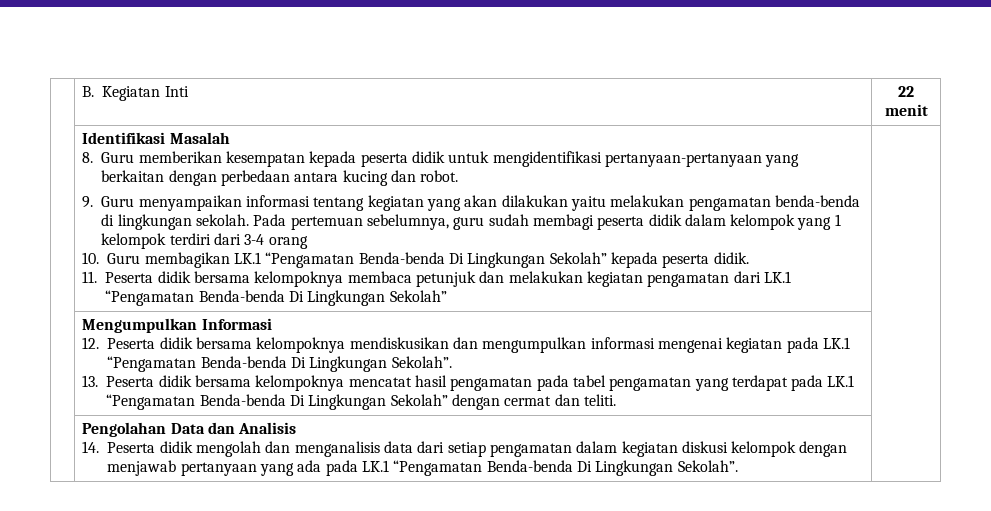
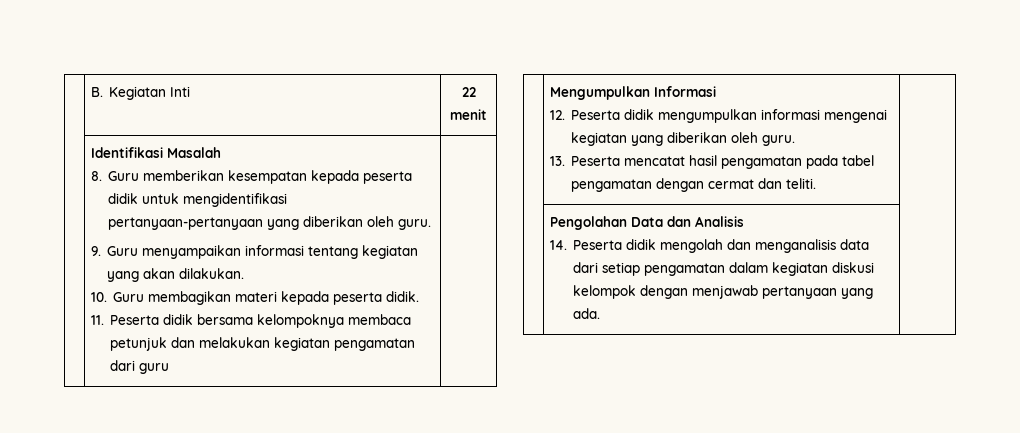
- 8. Guru memberikan kesempatan kepada peserta didik untuk mengidentifikasi pertanyaan-pertanyaan yang berkaitan dengan perbedaan antara kucing dan robot.
+ 8. Guru memberikan kesempatan kepada peserta didik untuk mengidentifikasi pertanyaan-pertanyaan yang diberikan oleh guru.
- 9. Guru menyampaikan informasi tentang kegiatan yang akan dilakukan yaitu melakukan pengamatan benda-benda di lingkungan sekolah. Pada pertemuan sebelumnya, guru sudah membagi peserta didik dalam kelompok yang 1 kelompok terdiri dari 3-4 orang
- 10. Guru membagikan LK.1 “Pengamatan Benda-benda Di Lingkungan Sekolah” kepada peserta didik.
+ 9. Guru menyampaikan informasi tentang kegiatan yang akan dilakukan.
+ 10. Guru membagikan materi kepada peserta didik.
- 11. Peserta didik bersama kelompoknya membaca petunjuk dan melakukan kegiatan pengamatan dari LK.1 “Pengamatan Benda-benda Di Lingkungan Sekolah”
+ 11. Peserta didik bersama kelompoknya membaca petunjuk dan melakukan kegiatan pengamatan dari guru
- 12. Peserta didik bersama kelompoknya mendiskusikan dan mengumpulkan informasi mengenai kegiatan pada LK.1 “Pengamatan Benda-benda Di Lingkungan Sekolah”.
+ 12. Peserta didik mengumpulkan informasi mengenai kegiatan yang diberikan oleh guru.
- 13. Peserta didik bersama kelompoknya mencatat hasil pengamatan pada tabel pengamatan yang terdapat pada LK.1 “Pengamatan Benda-benda Di Lingkungan Sekolah” dengan cermat dan teliti.
+ 13. Peserta mencatat hasil pengamatan pada tabel pengamatan dengan cermat dan teliti.
  | Pengolahan Data dan Analisis
- 14. Peserta didik mengolah dan menganalisis data dari setiap pengamatan dalam kegiatan diskusi kelompok dengan menjawab pertanyaan yang ada pada LK.1 “Pengamatan Benda-benda Di Lingkungan Sekolah”. |
+ 14. Peserta didik mengolah dan menganalisis data dari setiap pengamatan dalam kegiatan diskusi kelompok dengan menjawab pertanyaan yang ada. |

